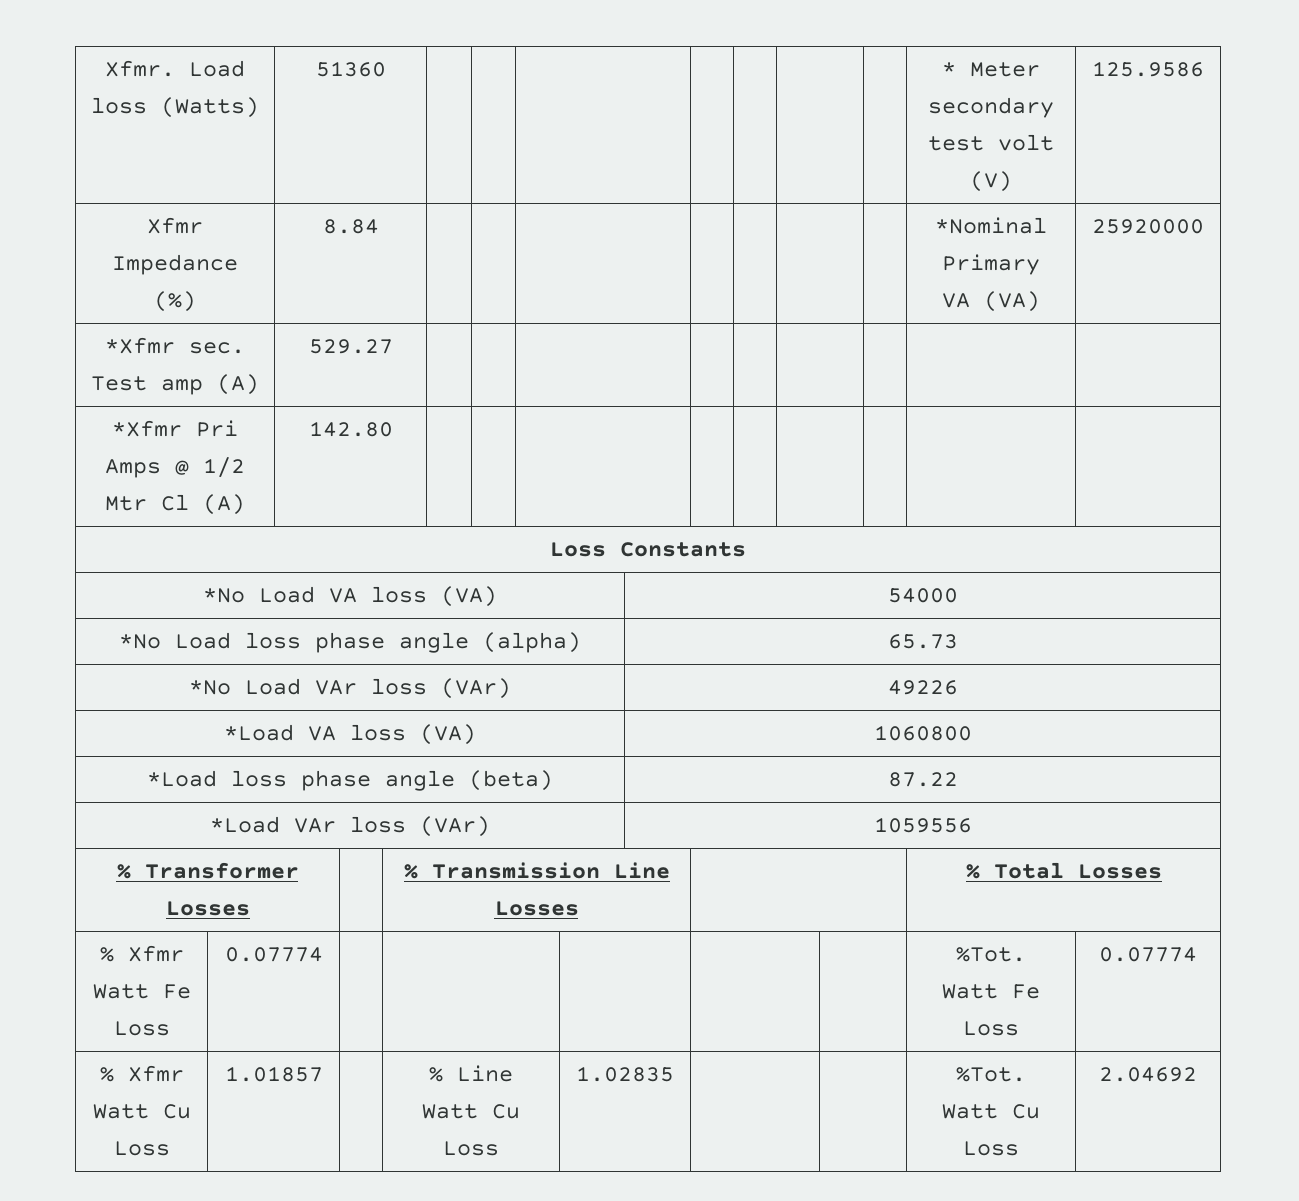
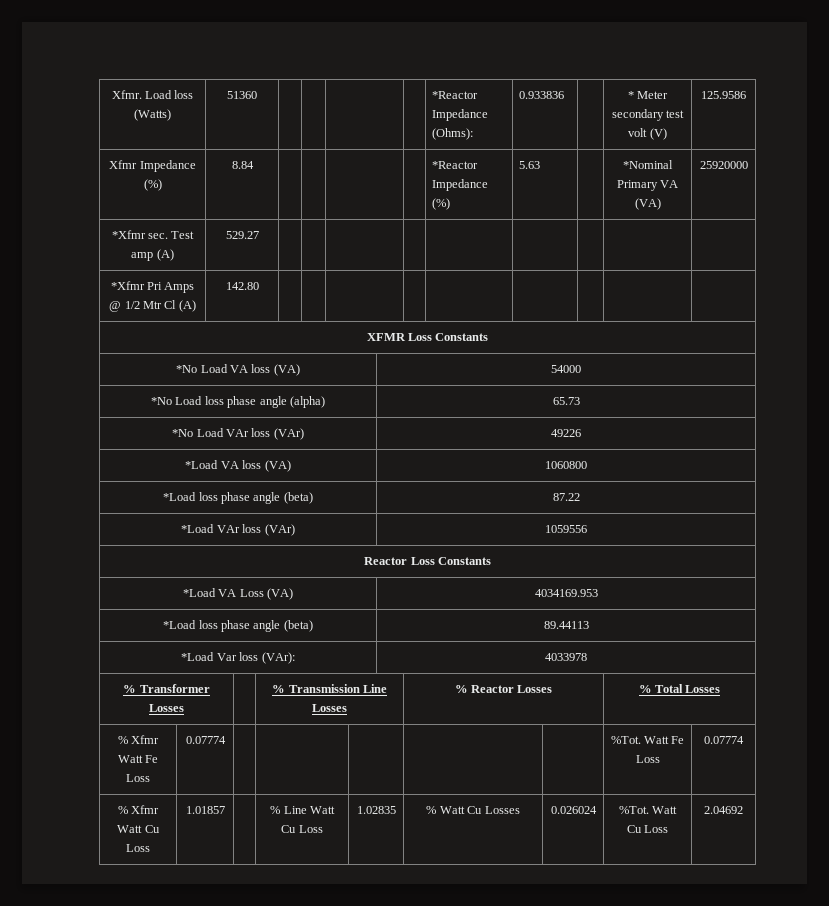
- Xfmr. Load loss (Watts) | 51360 | | | | | | | | * Meter secondary test volt (V) | 125.9586
+ Xfmr. Load loss (Watts) | 51360 | | | | | *Reactor Impedance (Ohms): | 0.933836 | | * Meter secondary test volt (V) | 125.9586
- Xfmr Impedance (%) | 8.84 | | | | | | | | *Nominal Primary VA (VA) | 25920000
+ Xfmr Impedance (%) | 8.84 | | | | | *Reactor Impedance (%) | 5.63 | | *Nominal Primary VA (VA) | 25920000
- Loss Constants
+ XFMR Loss Constants
+ Reactor Loss Constants
+ *Load VA Loss (VA) | 4034169.953
+ *Load loss phase angle (beta) | 89.44113
+ *Load Var loss (VAr): | 4033978
- % Transformer Losses | | % Transmission Line Losses | | % Total Losses
+ % Transformer Losses | | % Transmission Line Losses | % Reactor Losses | % Total Losses
- % Xfmr Watt Cu Loss | 1.01857 | | % Line Watt Cu Loss | 1.02835 | | | %Tot. Watt Cu Loss | 2.04692
+ % Xfmr Watt Cu Loss | 1.01857 | | % Line Watt Cu Loss | 1.02835 | % Watt Cu Losses | 0.026024 | %Tot. Watt Cu Loss | 2.04692

